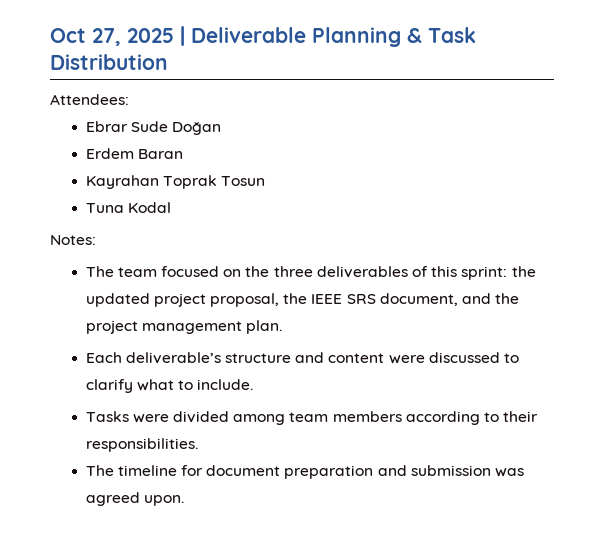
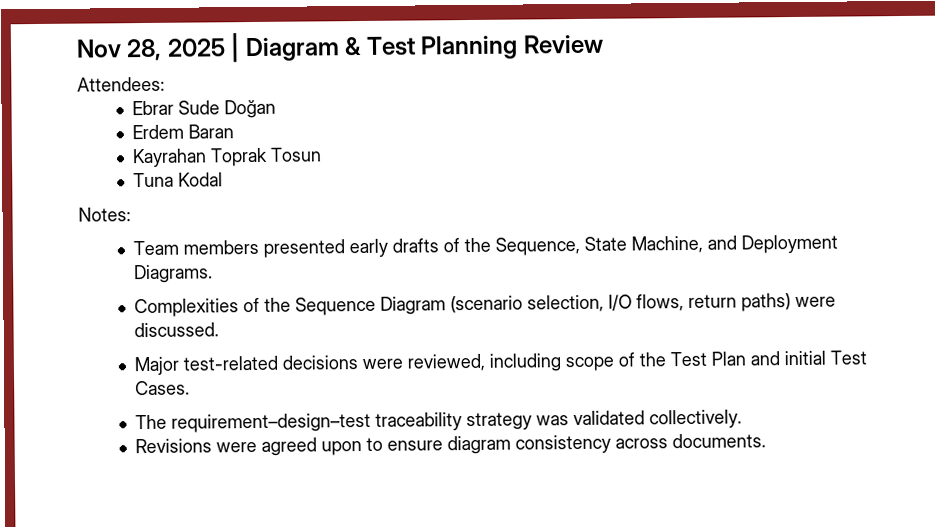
- Oct 27, 2025 | Deliverable Planning & Task Distribution
+ Nov 28, 2025 | Diagram & Test Planning Review
- The team focused on the three deliverables of this sprint: the updated project proposal, the IEEE SRS document, and the project management plan.
- Each deliverable’s structure and content were discussed to clarify what to include.
- Tasks were divided among team members according to their responsibilities.
- The timeline for document preparation and submission was agreed upon.
+ Team members presented early drafts of the Sequence, State Machine, and Deployment Diagrams.
+ Complexities of the Sequence Diagram (scenario selection, I/O flows, return paths) were discussed.
+ Major test-related decisions were reviewed, including scope of the Test Plan and initial Test Cases.
+ The requirement–design–test traceability strategy was validated collectively.
+ Revisions were agreed upon to ensure diagram consistency across documents.

